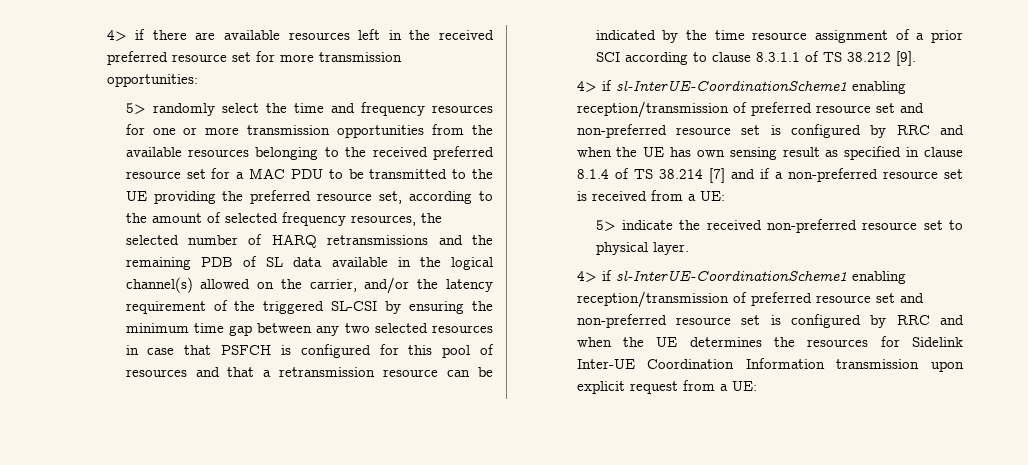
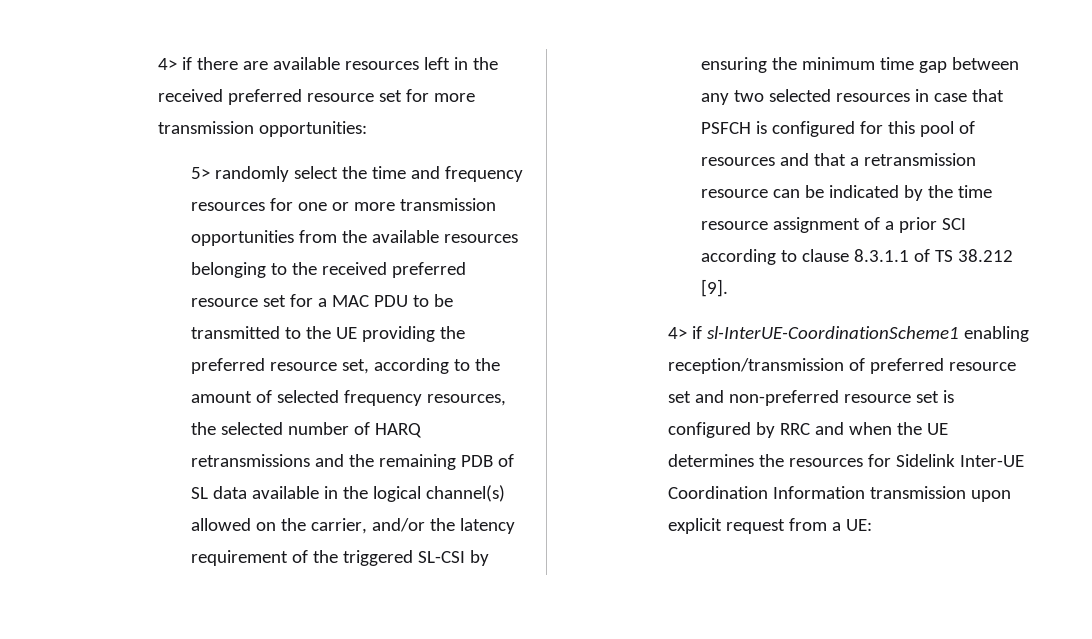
- 4> if sl-InterUE-CoordinationScheme1 enabling reception/transmission of preferred resource set and non-preferred resource set is configured by RRC and when the UE has own sensing result as specified in clause 8.1.4 of TS 38.214 [7] and if a non-preferred resource set is received from a UE:
- 5> indicate the received non-preferred resource set to physical layer.

